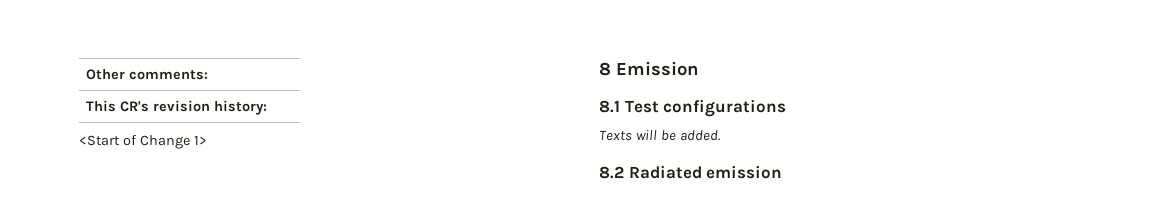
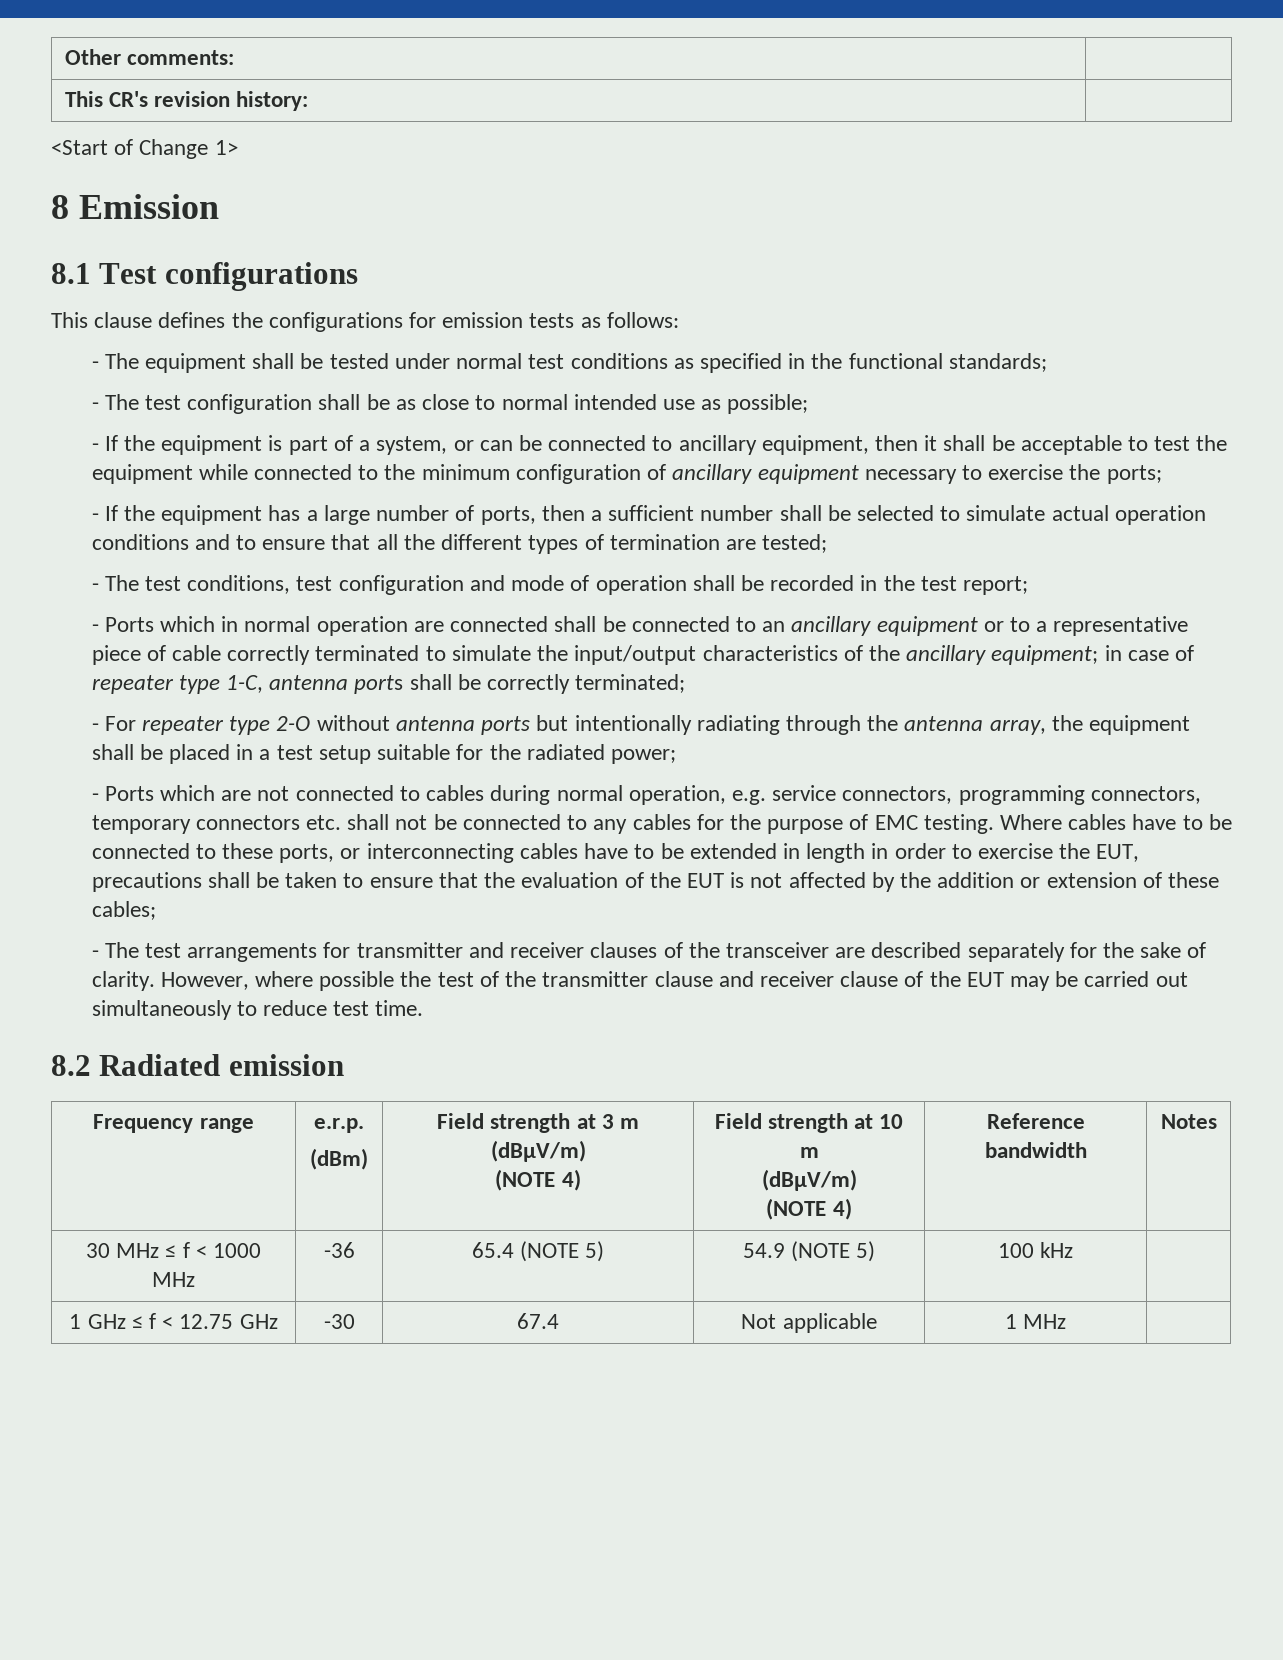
- Texts will be added.
+ This clause defines the configurations for emission tests as follows:
+ - The equipment shall be tested under normal test conditions as specified in the functional standards;
+ - The test configuration shall be as close to normal intended use as possible;
+ - If the equipment is part of a system, or can be connected to ancillary equipment, then it shall be acceptable to test the equipment while connected to the minimum configuration of ancillary equipment necessary to exercise the ports;
+ - If the equipment has a large number of ports, then a sufficient number shall be selected to simulate actual operation conditions and to ensure that all the different types of termination are tested;
+ - The test conditions, test configuration and mode of operation shall be recorded in the test report;
+ - Ports which in normal operation are connected shall be connected to an ancillary equipment or to a representative piece of cable correctly terminated to simulate the input/output characteristics of the ancillary equipment; in case of repeater type 1-C, antenna ports shall be correctly terminated;
+ - For repeater type 2-O without antenna ports but intentionally radiating through the antenna array, the equipment shall be placed in a test setup suitable for the radiated power;
+ - Ports which are not connected to cables during normal operation, e.g. service connectors, programming connectors, temporary connectors etc. shall not be connected to any cables for the purpose of EMC testing. Where cables have to be connected to these ports, or interconnecting cables have to be extended in length in order to exercise the EUT, precautions shall be taken to ensure that the evaluation of the EUT is not affected by the addition or extension of these cables;
+ - The test arrangements for transmitter and receiver clauses of the transceiver are described separately for the sake of clarity. However, where possible the test of the transmitter clause and receiver clause of the EUT may be carried out simultaneously to reduce test time.
  8.2 Radiated emission
+ Frequency range | e.r.p.
+ (dBm) | Field strength at 3 m (dBµV/m)
+ (NOTE 4) | Field strength at 10 m
+ (dBµV/m)
+ (NOTE 4) | Reference bandwidth | Notes
+ 30 MHz ≤ f < 1000 MHz | -36 | 65.4 (NOTE 5) | 54.9 (NOTE 5) | 100 kHz |
+ 1 GHz ≤ f < 12.75 GHz | -30 | 67.4 | Not applicable | 1 MHz |

